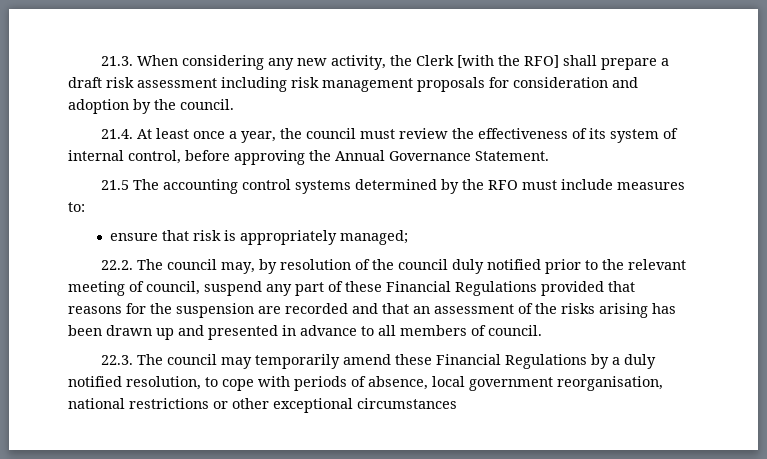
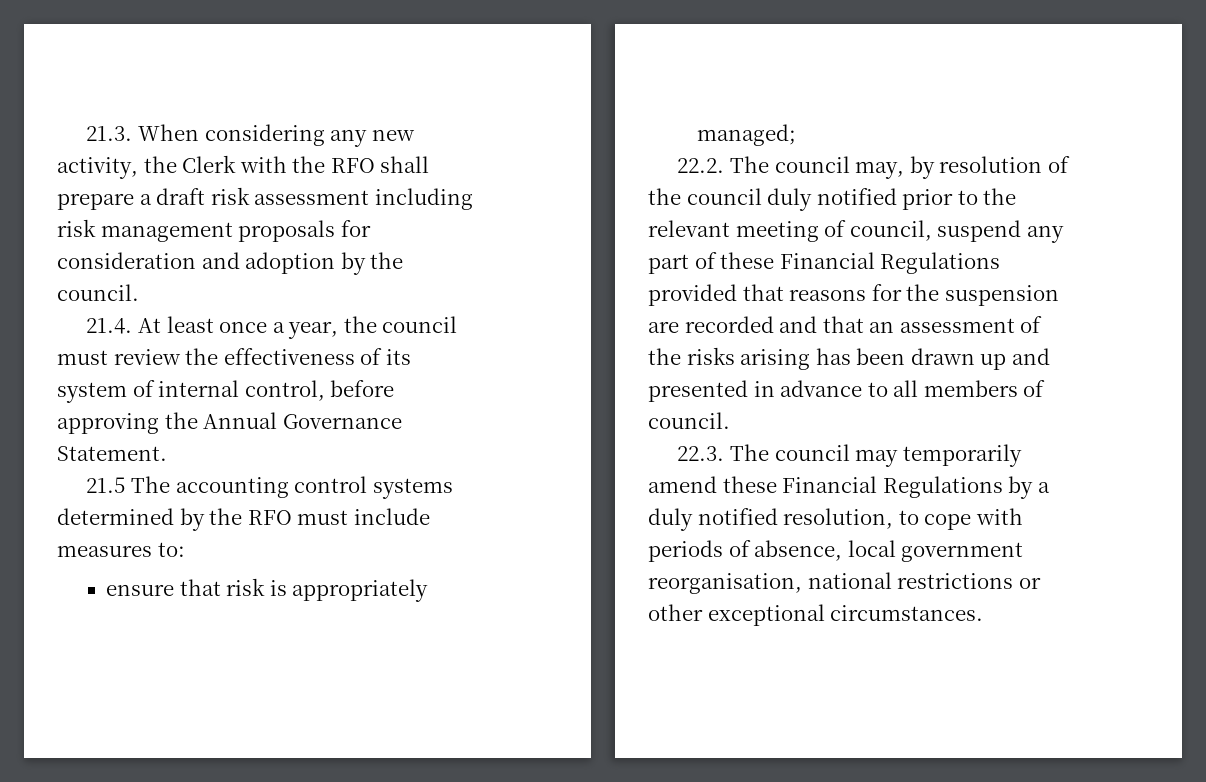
- 21.3. When considering any new activity, the Clerk [with the RFO] shall prepare a draft risk assessment including risk management proposals for consideration and adoption by the council.
+ 21.3. When considering any new activity, the Clerk with the RFO shall prepare a draft risk assessment including risk management proposals for consideration and adoption by the council.
- 22.3. The council may temporarily amend these Financial Regulations by a duly notified resolution, to cope with periods of absence, local government reorganisation, national restrictions or other exceptional circumstances
+ 22.3. The council may temporarily amend these Financial Regulations by a duly notified resolution, to cope with periods of absence, local government reorganisation, national restrictions or other exceptional circumstances.

